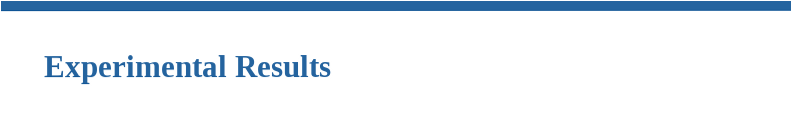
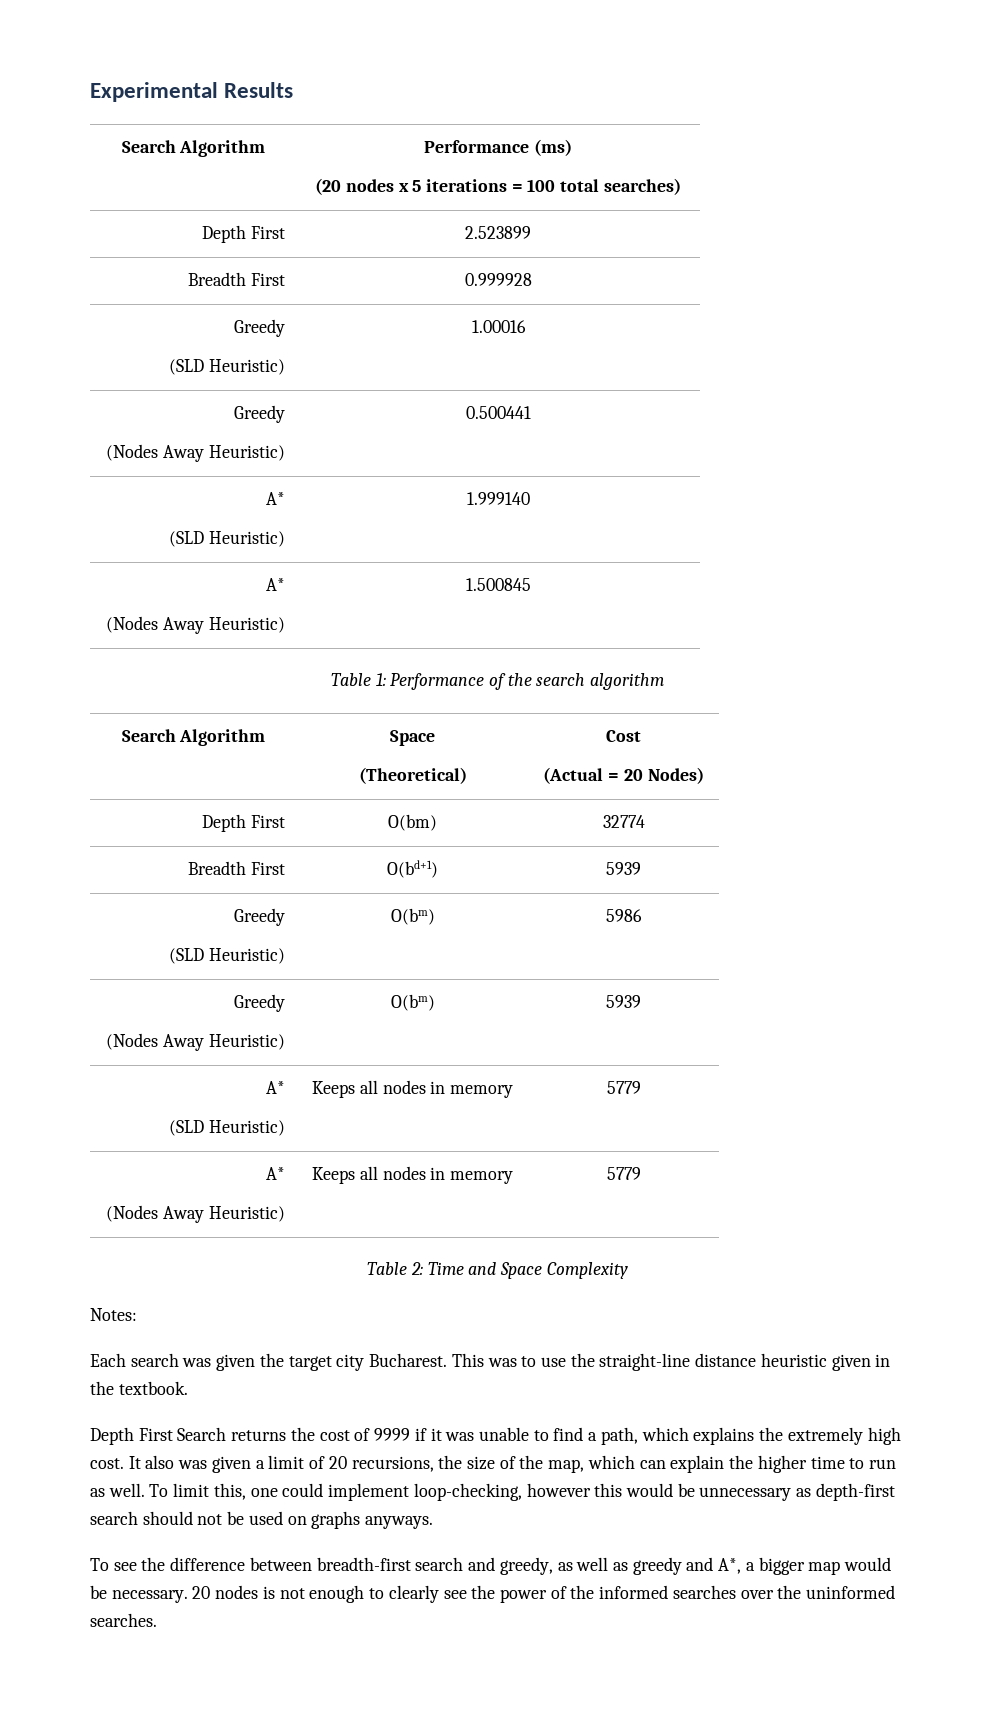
+ Search Algorithm | Performance (ms)
+ (20 nodes x 5 iterations = 100 total searches)
+ Depth First | 2.523899
+ Breadth First | 0.999928
+ Greedy
+ (SLD Heuristic) | 1.00016
+ Greedy
+ (Nodes Away Heuristic) | 0.500441
+ A*
+ (SLD Heuristic) | 1.999140
+ A*
+ (Nodes Away Heuristic) | 1.500845
+ Table 1: Performance of the search algorithm
+ Search Algorithm | Space
+ (Theoretical) | Cost
+ (Actual = 20 Nodes)
+ Depth First | O(bm) | 32774
+ Breadth First | O(bd+1) | 5939
+ Greedy
+ (SLD Heuristic) | O(bm) | 5986
+ Greedy
+ (Nodes Away Heuristic) | O(bm) | 5939
+ A*
+ (SLD Heuristic) | Keeps all nodes in memory | 5779
+ A*
+ (Nodes Away Heuristic) | Keeps all nodes in memory | 5779
+ Table 2: Time and Space Complexity
+ Notes:
+ Each search was given the target city Bucharest. This was to use the straight-line distance heuristic given in the textbook.
+ Depth First Search returns the cost of 9999 if it was unable to find a path, which explains the extremely high cost. It also was given a limit of 20 recursions, the size of the map, which can explain the higher time to run as well. To limit this, one could implement loop-checking, however this would be unnecessary as depth-first search should not be used on graphs anyways.
+ To see the difference between breadth-first search and greedy, as well as greedy and A*, a bigger map would be necessary. 20 nodes is not enough to clearly see the power of the informed searches over the uninformed searches.

